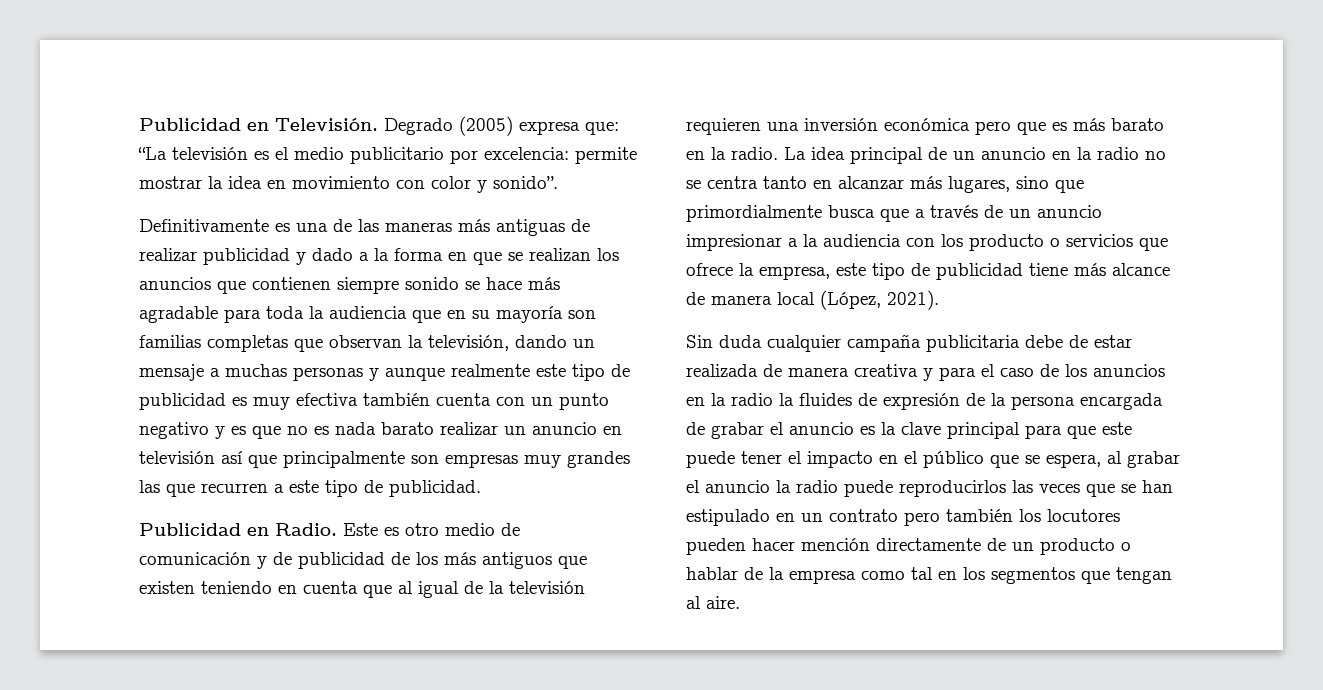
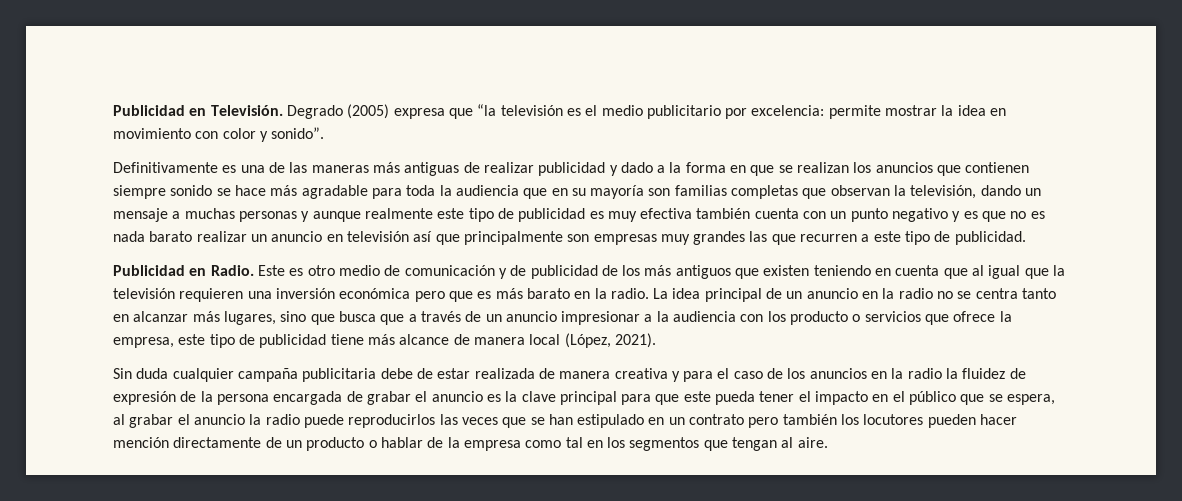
- Degrado (2005) expresa que: “La televisión es el medio publicitario por excelencia: permite mostrar la idea en movimiento con color y sonido”.
+ Degrado (2005) expresa que “la televisión es el medio publicitario por excelencia: permite mostrar la idea en movimiento con color y sonido”.
- Este es otro medio de comunicación y de publicidad de los más antiguos que existen teniendo en cuenta que al igual de la televisión requieren una inversión económica pero que es más barato en la radio.
+ Este es otro medio de comunicación y de publicidad de los más antiguos que existen teniendo en cuenta que al igual que la televisión requieren una inversión económica pero que es más barato en la radio.
- La idea principal de un anuncio en la radio no se centra tanto en alcanzar más lugares, sino que primordialmente busca que a través de un anuncio impresionar a la audiencia con los producto o servicios que ofrece la empresa, este tipo de publicidad tiene más alcance de manera local (López, 2021).
+ La idea principal de un anuncio en la radio no se centra tanto en alcanzar más lugares, sino que busca que a través de un anuncio impresionar a la audiencia con los producto o servicios que ofrece la empresa, este tipo de publicidad tiene más alcance de manera local (López, 2021).
- Sin duda cualquier campaña publicitaria debe de estar realizada de manera creativa y para el caso de los anuncios en la radio la fluides de expresión de la persona encargada de grabar el anuncio es la clave principal para que este puede tener el impacto en el público que se espera, al grabar el anuncio la radio puede reproducirlos las veces que se han estipulado en un contrato pero también los locutores pueden hacer mención directamente de un producto o hablar de la empresa como tal en los segmentos que tengan al aire.
+ Sin duda cualquier campaña publicitaria debe de estar realizada de manera creativa y para el caso de los anuncios en la radio la fluidez de expresión de la persona encargada de grabar el anuncio es la clave principal para que este pueda tener el impacto en el público que se espera, al grabar el anuncio la radio puede reproducirlos las veces que se han estipulado en un contrato pero también los locutores pueden hacer mención directamente de un producto o hablar de la empresa como tal en los segmentos que tengan al aire.

